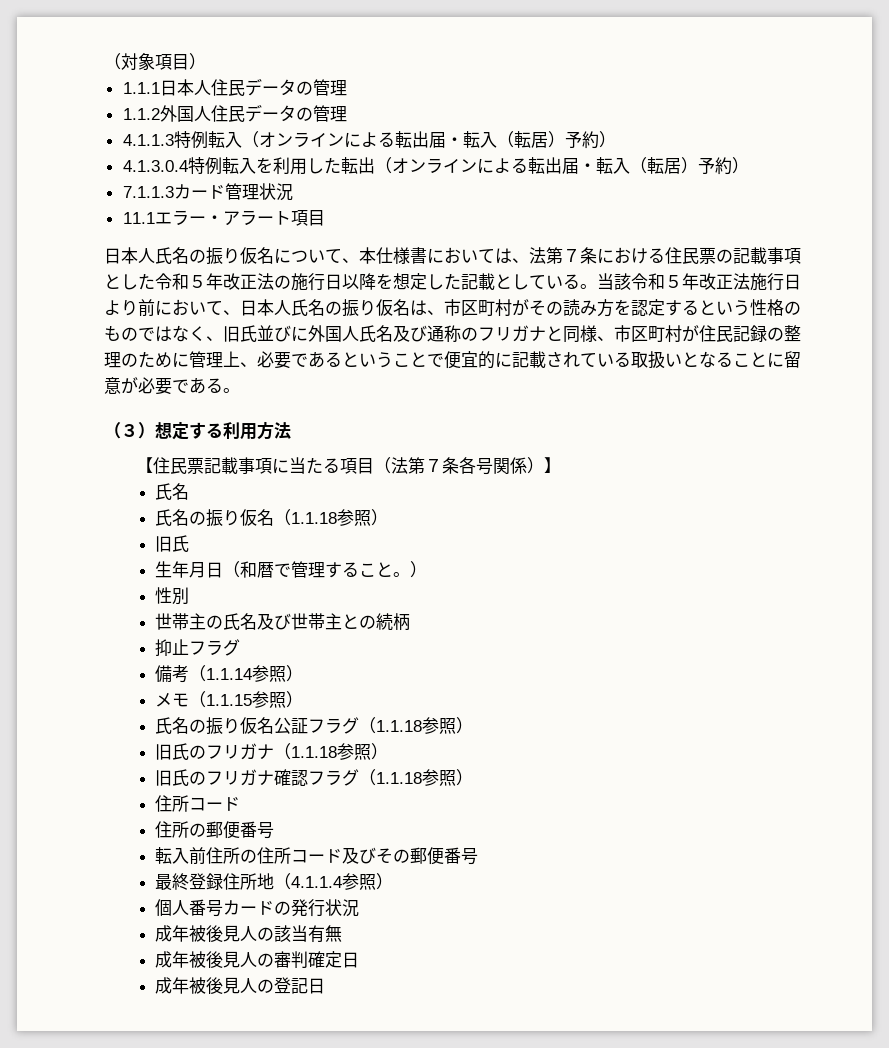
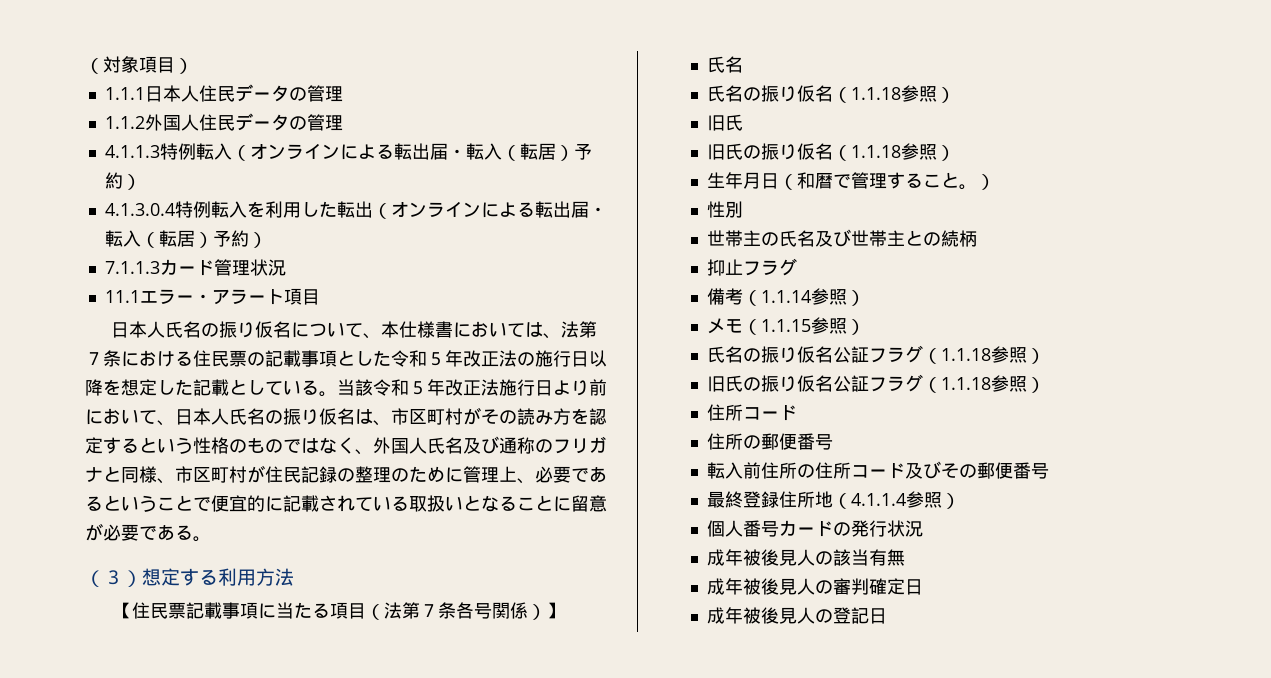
- 当該令和５年改正法施行日より前において、日本人氏名の振り仮名は、市区町村がその読み方を認定するという性格のものではなく、旧氏並びに外国人氏名及び通称のフリガナと同様、市区町村が住民記録の整理のために管理上、必要であるということで便宜的に記載されている取扱いとなることに留意が必要である。
+ 当該令和５年改正法施行日より前において、日本人氏名の振り仮名は、市区町村がその読み方を認定するという性格のものではなく、外国人氏名及び通称のフリガナと同様、市区町村が住民記録の整理のために管理上、必要であるということで便宜的に記載されている取扱いとなることに留意が必要である。
+ 旧氏の振り仮名（1.1.18参照）
- 旧氏のフリガナ（1.1.18参照）
- 旧氏のフリガナ確認フラグ（1.1.18参照）
+ 旧氏の振り仮名公証フラグ（1.1.18参照）

